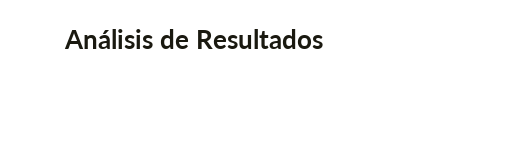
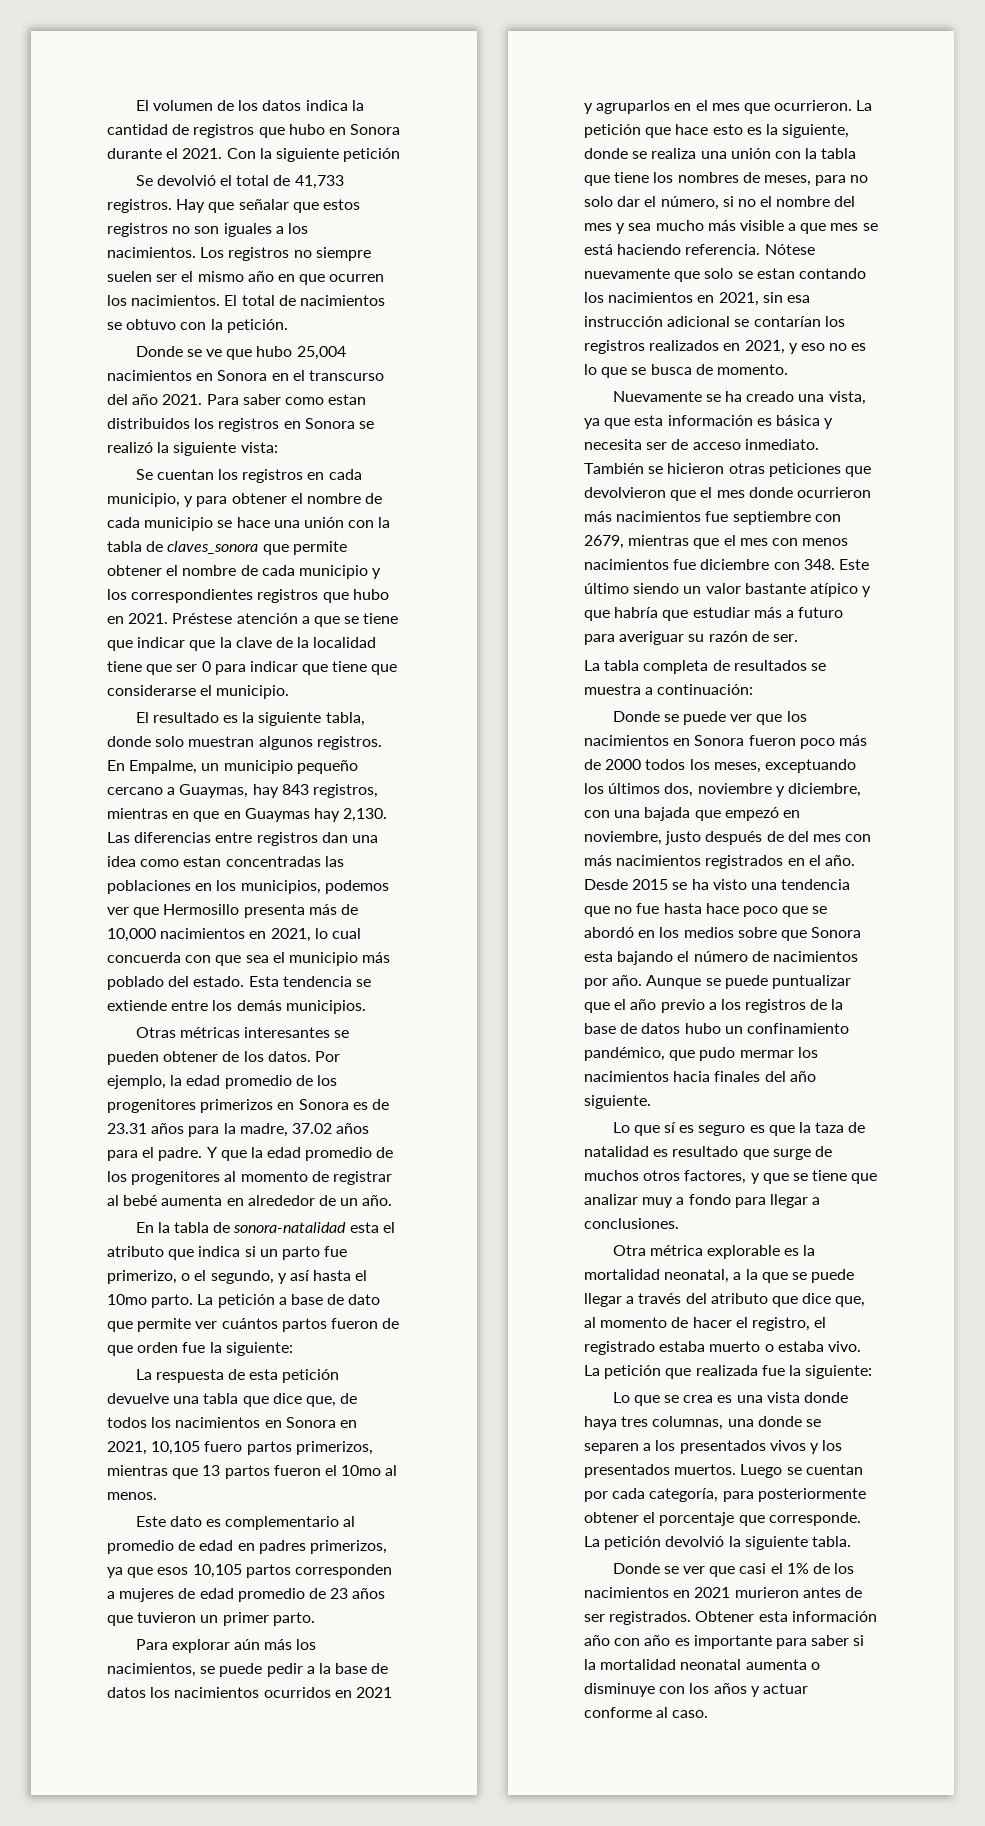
- Análisis de Resultados
+ El volumen de los datos indica la cantidad de registros que hubo en Sonora durante el 2021. Con la siguiente petición
+ Se devolvió el total de 41,733 registros. Hay que señalar que estos registros no son iguales a los nacimientos. Los registros no siempre suelen ser el mismo año en que ocurren los nacimientos. El total de nacimientos se obtuvo con la petición.
+ Donde se ve que hubo 25,004 nacimientos en Sonora en el transcurso del año 2021. Para saber como estan distribuidos los registros en Sonora se realizó la siguiente vista:
+ Se cuentan los registros en cada municipio, y para obtener el nombre de cada municipio se hace una unión con la tabla de claves_sonora que permite obtener el nombre de cada municipio y los correspondientes registros que hubo en 2021. Préstese atención a que se tiene que indicar que la clave de la localidad tiene que ser 0 para indicar que tiene que considerarse el municipio.
+ El resultado es la siguiente tabla, donde solo muestran algunos registros. En Empalme, un municipio pequeño cercano a Guaymas, hay 843 registros, mientras en que en Guaymas hay 2,130. Las diferencias entre registros dan una idea como estan concentradas las poblaciones en los municipios, podemos ver que Hermosillo presenta más de 10,000 nacimientos en 2021, lo cual concuerda con que sea el municipio más poblado del estado. Esta tendencia se extiende entre los demás municipios.
+ Otras métricas interesantes se pueden obtener de los datos. Por ejemplo, la edad promedio de los progenitores primerizos en Sonora es de 23.31 años para la madre, 37.02 años para el padre. Y que la edad promedio de los progenitores al momento de registrar al bebé aumenta en alrededor de un año.
+ En la tabla de sonora-natalidad esta el atributo que indica si un parto fue primerizo, o el segundo, y así hasta el 10mo parto. La petición a base de dato que permite ver cuántos partos fueron de que orden fue la siguiente:
+ La respuesta de esta petición devuelve una tabla que dice que, de todos los nacimientos en Sonora en 2021, 10,105 fuero partos primerizos, mientras que 13 partos fueron el 10mo al menos.
+ Este dato es complementario al promedio de edad en padres primerizos, ya que esos 10,105 partos corresponden a mujeres de edad promedio de 23 años que tuvieron un primer parto.
+ Para explorar aún más los nacimientos, se puede pedir a la base de datos los nacimientos ocurridos en 2021 y agruparlos en el mes que ocurrieron. La petición que hace esto es la siguiente, donde se realiza una unión con la tabla que tiene los nombres de meses, para no solo dar el número, si no el nombre del mes y sea mucho más visible a que mes se está haciendo referencia. Nótese nuevamente que solo se estan contando los nacimientos en 2021, sin esa instrucción adicional se contarían los registros realizados en 2021, y eso no es lo que se busca de momento.
+ Nuevamente se ha creado una vista, ya que esta información es básica y necesita ser de acceso inmediato. También se hicieron otras peticiones que devolvieron que el mes donde ocurrieron más nacimientos fue septiembre con 2679, mientras que el mes con menos nacimientos fue diciembre con 348. Este último siendo un valor bastante atípico y que habría que estudiar más a futuro para averiguar su razón de ser.
+ La tabla completa de resultados se muestra a continuación:
+ Donde se puede ver que los nacimientos en Sonora fueron poco más de 2000 todos los meses, exceptuando los últimos dos, noviembre y diciembre, con una bajada que empezó en noviembre, justo después de del mes con más nacimientos registrados en el año. Desde 2015 se ha visto una tendencia que no fue hasta hace poco que se abordó en los medios sobre que Sonora esta bajando el número de nacimientos por año. Aunque se puede puntualizar que el año previo a los registros de la base de datos hubo un confinamiento pandémico, que pudo mermar los nacimientos hacia finales del año siguiente.
+ Lo que sí es seguro es que la taza de natalidad es resultado que surge de muchos otros factores, y que se tiene que analizar muy a fondo para llegar a conclusiones.
+ Otra métrica explorable es la mortalidad neonatal, a la que se puede llegar a través del atributo que dice que, al momento de hacer el registro, el registrado estaba muerto o estaba vivo. La petición que realizada fue la siguiente:
+ Lo que se crea es una vista donde haya tres columnas, una donde se separen a los presentados vivos y los presentados muertos. Luego se cuentan por cada categoría, para posteriormente obtener el porcentaje que corresponde. La petición devolvió la siguiente tabla.
+ Donde se ver que casi el 1% de los nacimientos en 2021 murieron antes de ser registrados. Obtener esta información año con año es importante para saber si la mortalidad neonatal aumenta o disminuye con los años y actuar conforme al caso.

